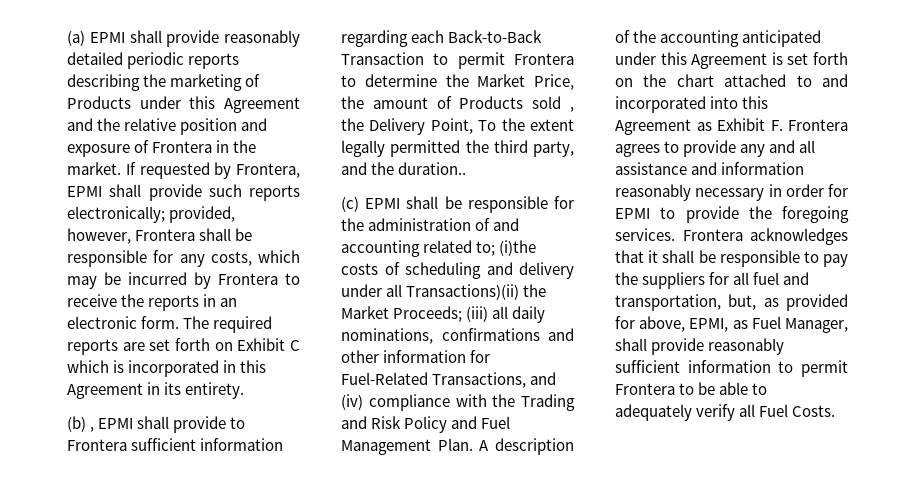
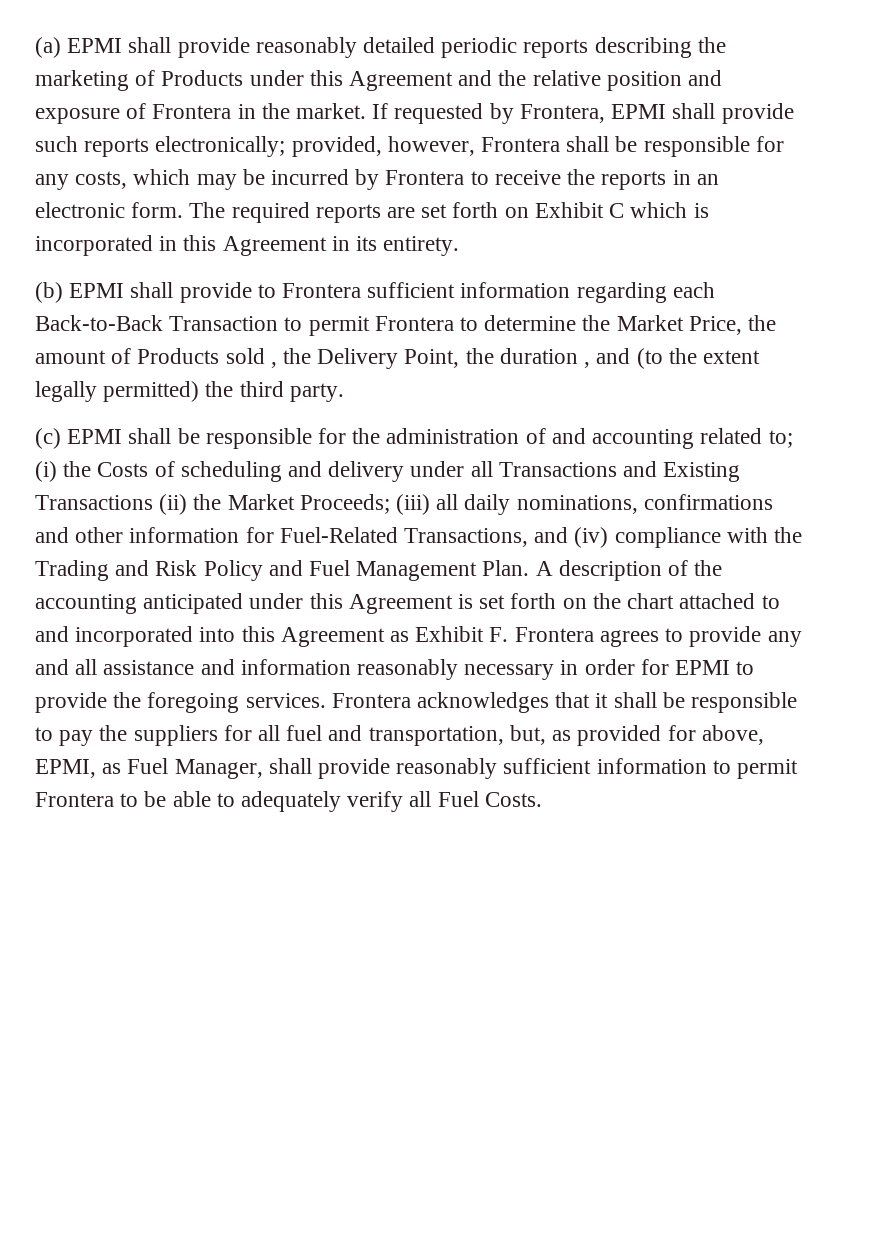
- (b) , EPMI shall provide to Frontera sufficient information regarding each Back-to-Back Transaction to permit Frontera to determine the Market Price, the amount of Products sold , the Delivery Point, To the extent legally permitted the third party, and the duration..
+ (b) EPMI shall provide to Frontera sufficient information regarding each Back-to-Back Transaction to permit Frontera to determine the Market Price, the amount of Products sold , the Delivery Point, the duration , and (to the extent legally permitted) the third party.
- (c) EPMI shall be responsible for the administration of and accounting related to; (i)the costs of scheduling and delivery under all Transactions)(ii) the Market Proceeds; (iii) all daily nominations, confirmations and other information for Fuel-Related Transactions, and (iv) compliance with the Trading and Risk Policy and Fuel Management Plan.
+ (c) EPMI shall be responsible for the administration of and accounting related to; (i) the Costs of scheduling and delivery under all Transactions and Existing Transactions (ii) the Market Proceeds; (iii) all daily nominations, confirmations and other information for Fuel-Related Transactions, and (iv) compliance with the Trading and Risk Policy and Fuel Management Plan.

